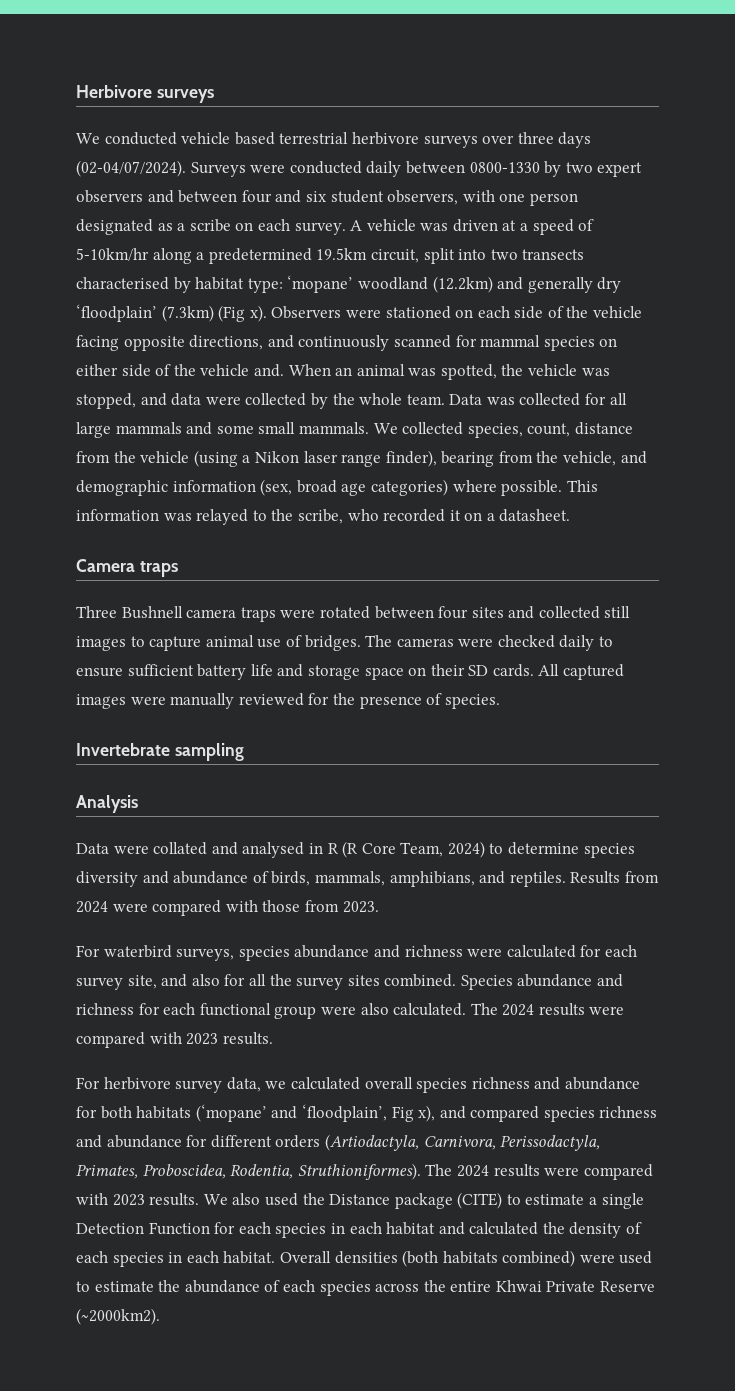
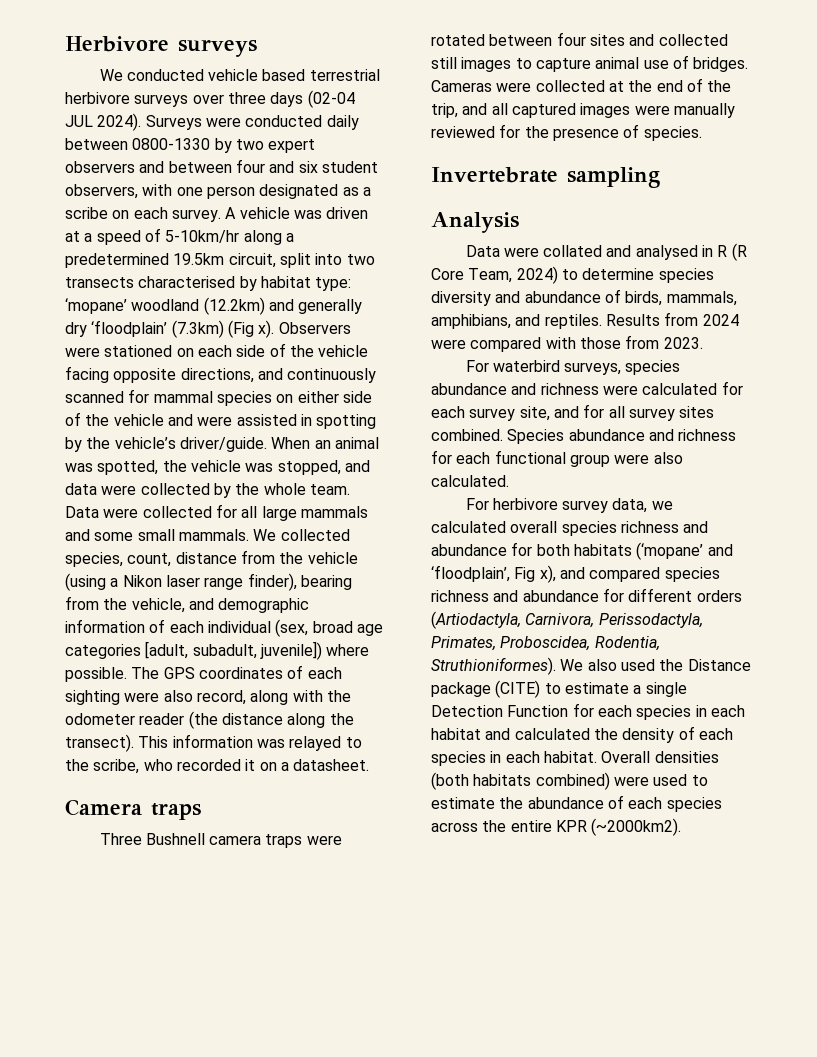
- We conducted vehicle based terrestrial herbivore surveys over three days (02-04/07/2024).
+ We conducted vehicle based terrestrial herbivore surveys over three days (02-04 JUL 2024).
- Observers were stationed on each side of the vehicle facing opposite directions, and continuously scanned for mammal species on either side of the vehicle and.
+ Observers were stationed on each side of the vehicle facing opposite directions, and continuously scanned for mammal species on either side of the vehicle and were assisted in spotting by the vehicle’s driver/guide.
- Data was collected for all large mammals and some small mammals.
+ Data were collected for all large mammals and some small mammals.
- We collected species, count, distance from the vehicle (using a Nikon laser range finder), bearing from the vehicle, and demographic information (sex, broad age categories) where possible.
+ We collected species, count, distance from the vehicle (using a Nikon laser range finder), bearing from the vehicle, and demographic information of each individual (sex, broad age categories [adult, subadult, juvenile]) where possible. The GPS coordinates of each sighting were also record, along with the odometer reader (the distance along the transect).
- The cameras were checked daily to ensure sufficient battery life and storage space on their SD cards. All captured images were manually reviewed for the presence of species.
+ Cameras were collected at the end of the trip, and all captured images were manually reviewed for the presence of species.
- For waterbird surveys, species abundance and richness were calculated for each survey site, and also for all the survey sites combined.
+ For waterbird surveys, species abundance and richness were calculated for each survey site, and for all survey sites combined.
- Species abundance and richness for each functional group were also calculated. The 2024 results were compared with 2023 results.
+ Species abundance and richness for each functional group were also calculated.
- For herbivore survey data, we calculated overall species richness and abundance for both habitats (‘mopane’ and ‘floodplain’, Fig x), and compared species richness and abundance for different orders (Artiodactyla, Carnivora, Perissodactyla, Primates, Proboscidea, Rodentia, Struthioniformes). The 2024 results were compared with 2023 results.
+ For herbivore survey data, we calculated overall species richness and abundance for both habitats (‘mopane’ and ‘floodplain’, Fig x), and compared species richness and abundance for different orders (Artiodactyla, Carnivora, Perissodactyla, Primates, Proboscidea, Rodentia, Struthioniformes).
- Overall densities (both habitats combined) were used to estimate the abundance of each species across the entire Khwai Private Reserve (~2000km2).
+ Overall densities (both habitats combined) were used to estimate the abundance of each species across the entire KPR (~2000km2).

